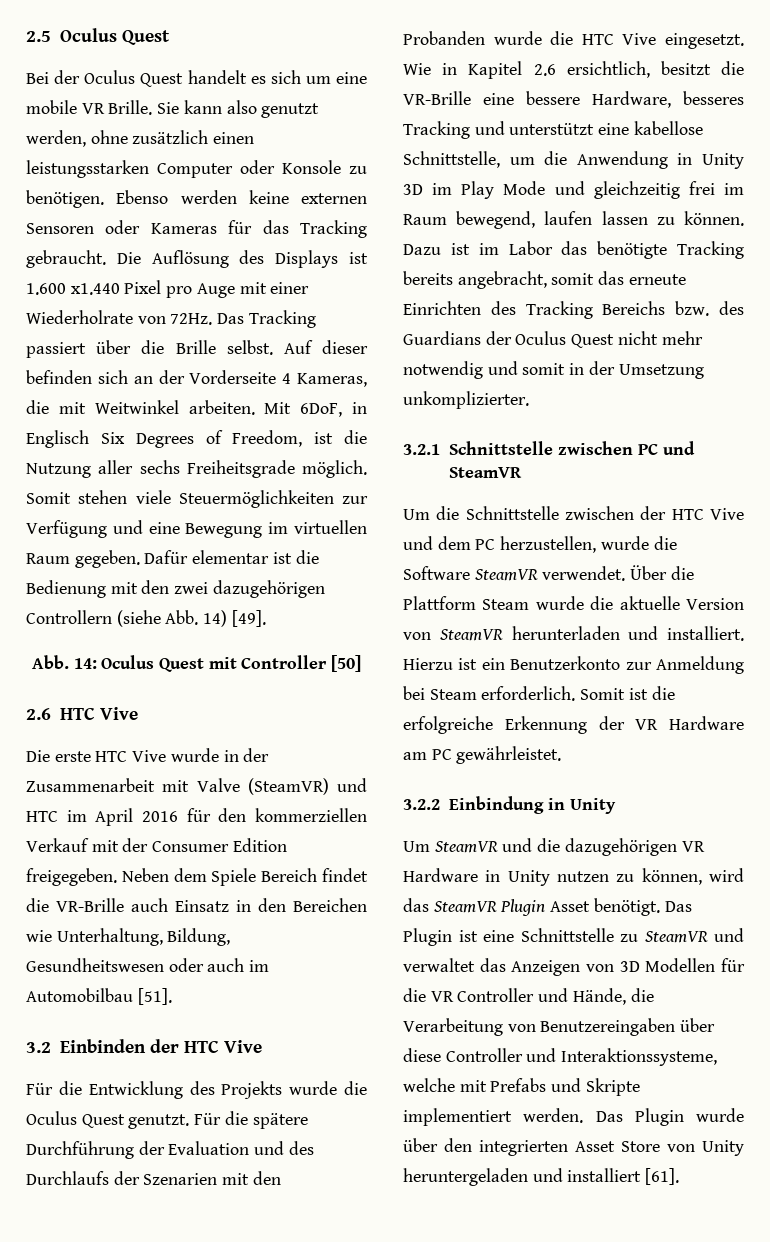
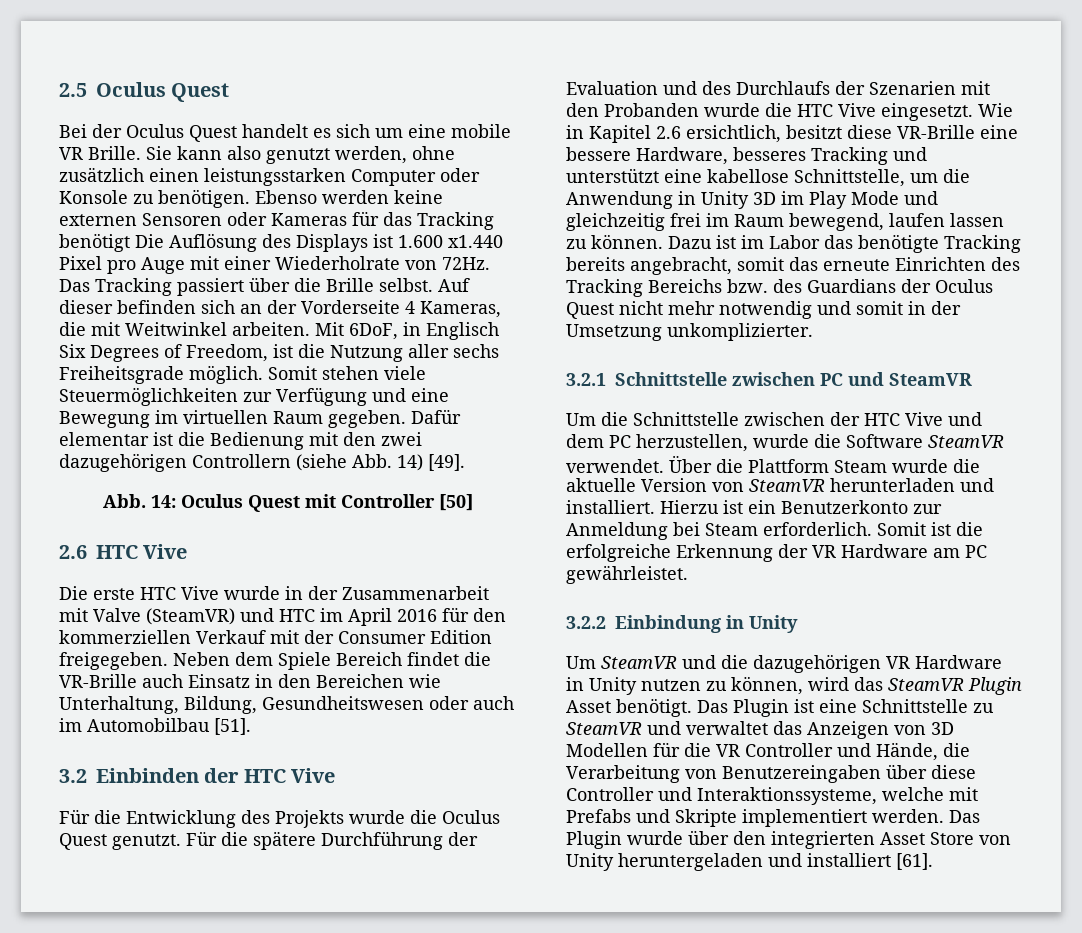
- Ebenso werden keine externen Sensoren oder Kameras für das Tracking gebraucht. Die Auflösung des Displays ist 1.600 x1.440 Pixel pro Auge mit einer Wiederholrate von 72Hz.
+ Ebenso werden keine externen Sensoren oder Kameras für das Tracking benötigt Die Auflösung des Displays ist 1.600 x1.440 Pixel pro Auge mit einer Wiederholrate von 72Hz.
- Wie in Kapitel 2.6 ersichtlich, besitzt die VR-Brille eine bessere Hardware, besseres Tracking und unterstützt eine kabellose Schnittstelle, um die Anwendung in Unity 3D im Play Mode und gleichzeitig frei im Raum bewegend, laufen lassen zu können.
+ Wie in Kapitel 2.6 ersichtlich, besitzt diese VR-Brille eine bessere Hardware, besseres Tracking und unterstützt eine kabellose Schnittstelle, um die Anwendung in Unity 3D im Play Mode und gleichzeitig frei im Raum bewegend, laufen lassen zu können.

